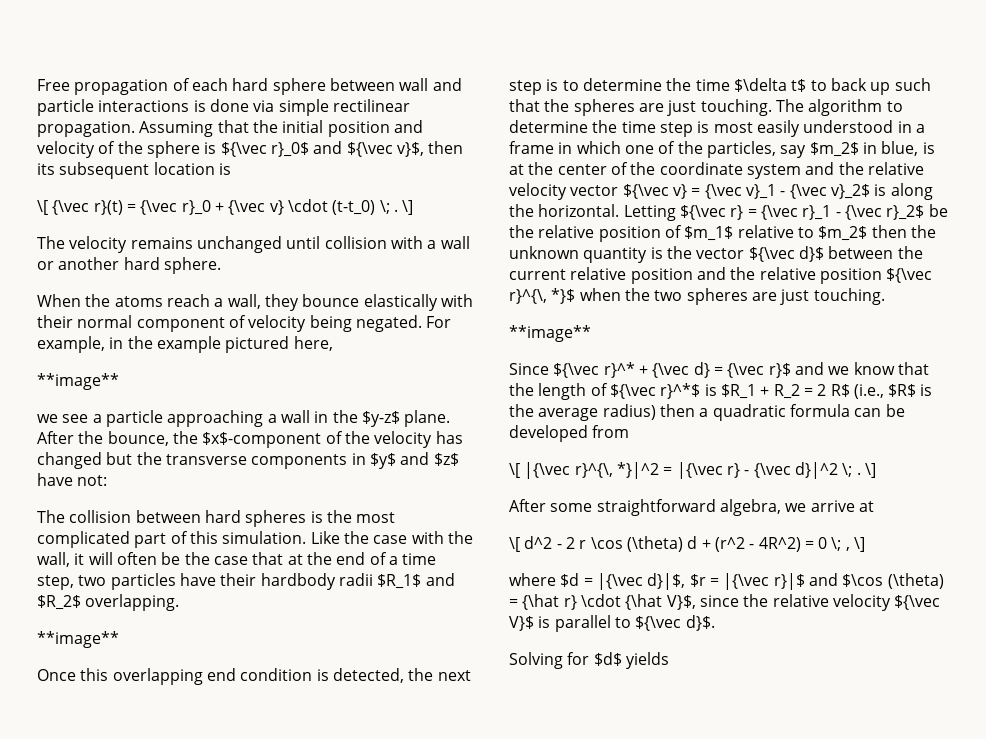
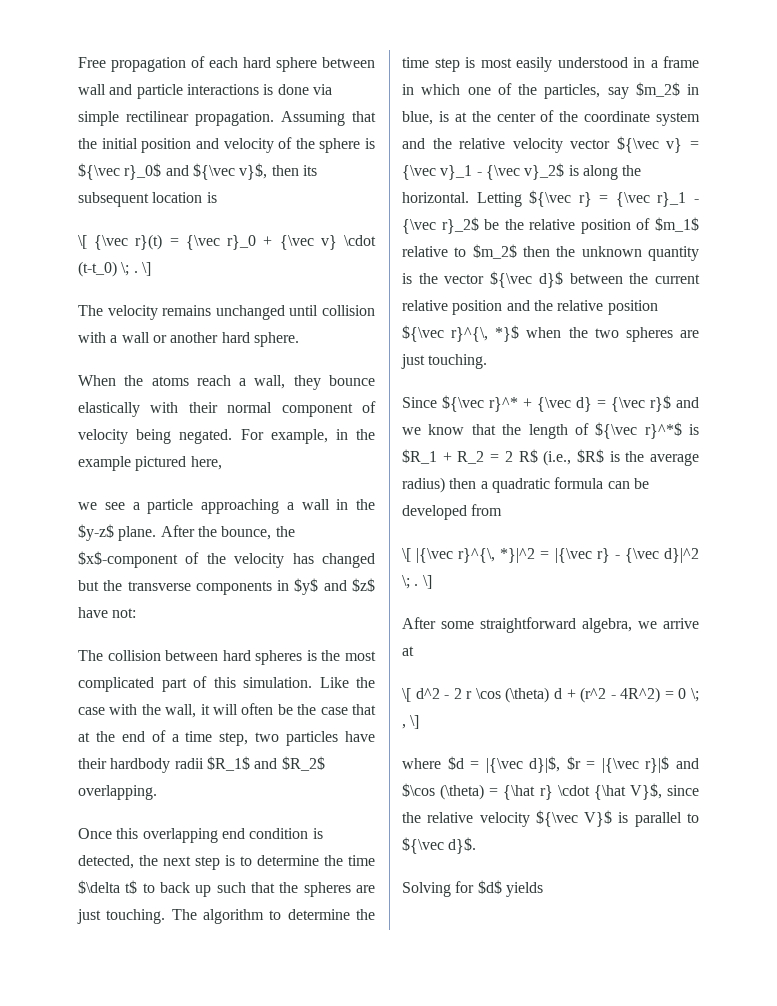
  For example, in the example pictured here,
- **image**
  Like the case with the wall, it will often be the case that at the end of a time step, two particles have their hardbody radii $R_1$ and $R_2$ overlapping.
- **image**
  Letting ${\vec r} = {\vec r}_1 - {\vec r}_2$ be the relative position of $m_1$ relative to $m_2$ then the unknown quantity is the vector ${\vec d}$ between the current relative position and the relative position ${\vec r}^{\, *}$ when the two spheres are just touching.
- **image**

